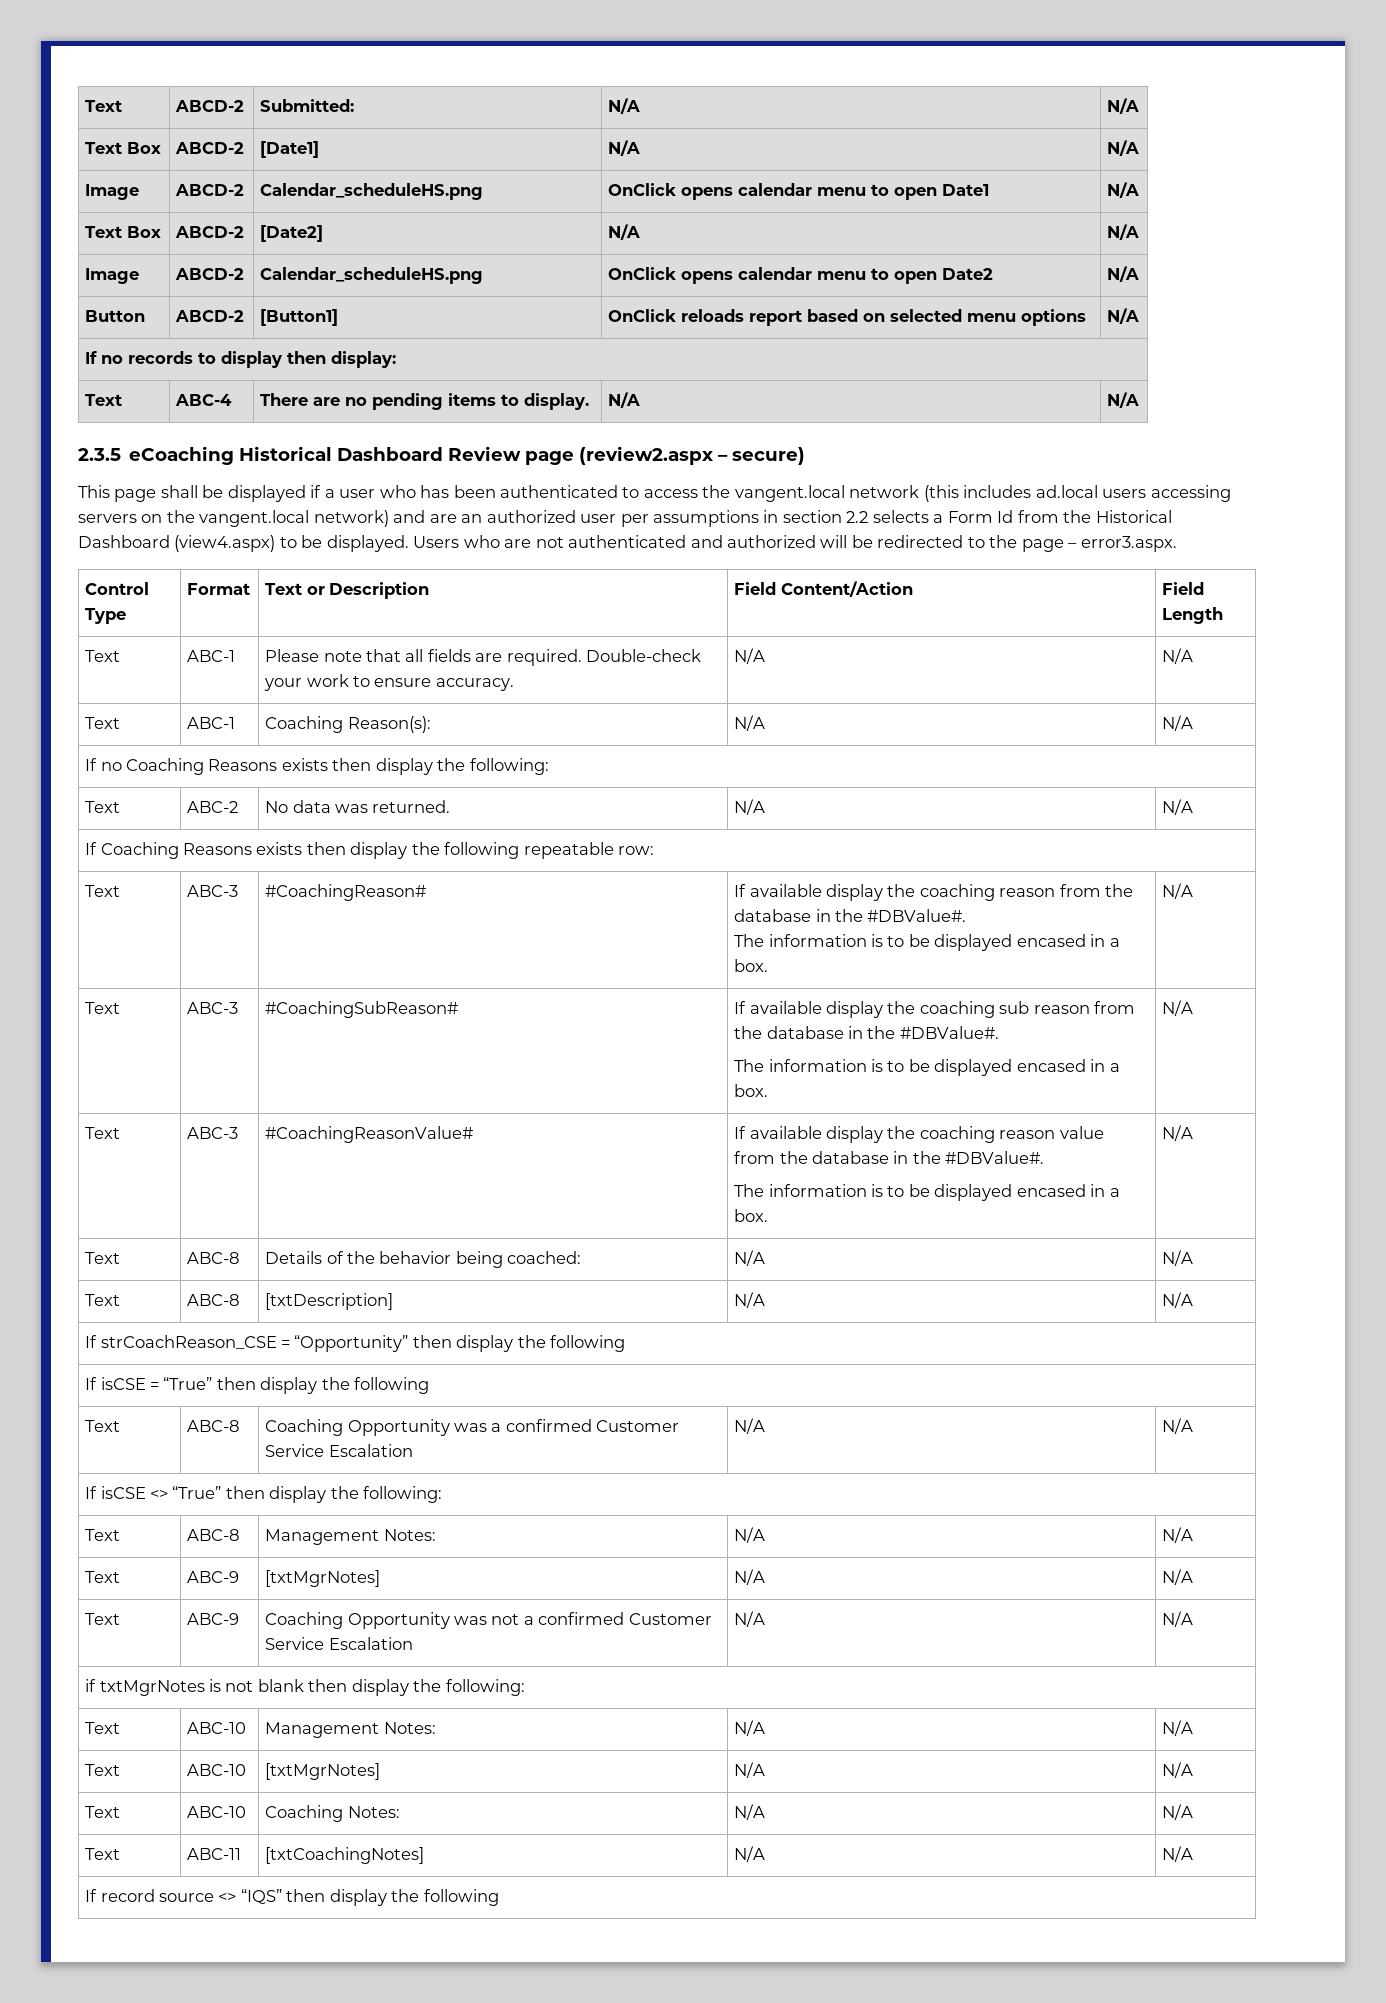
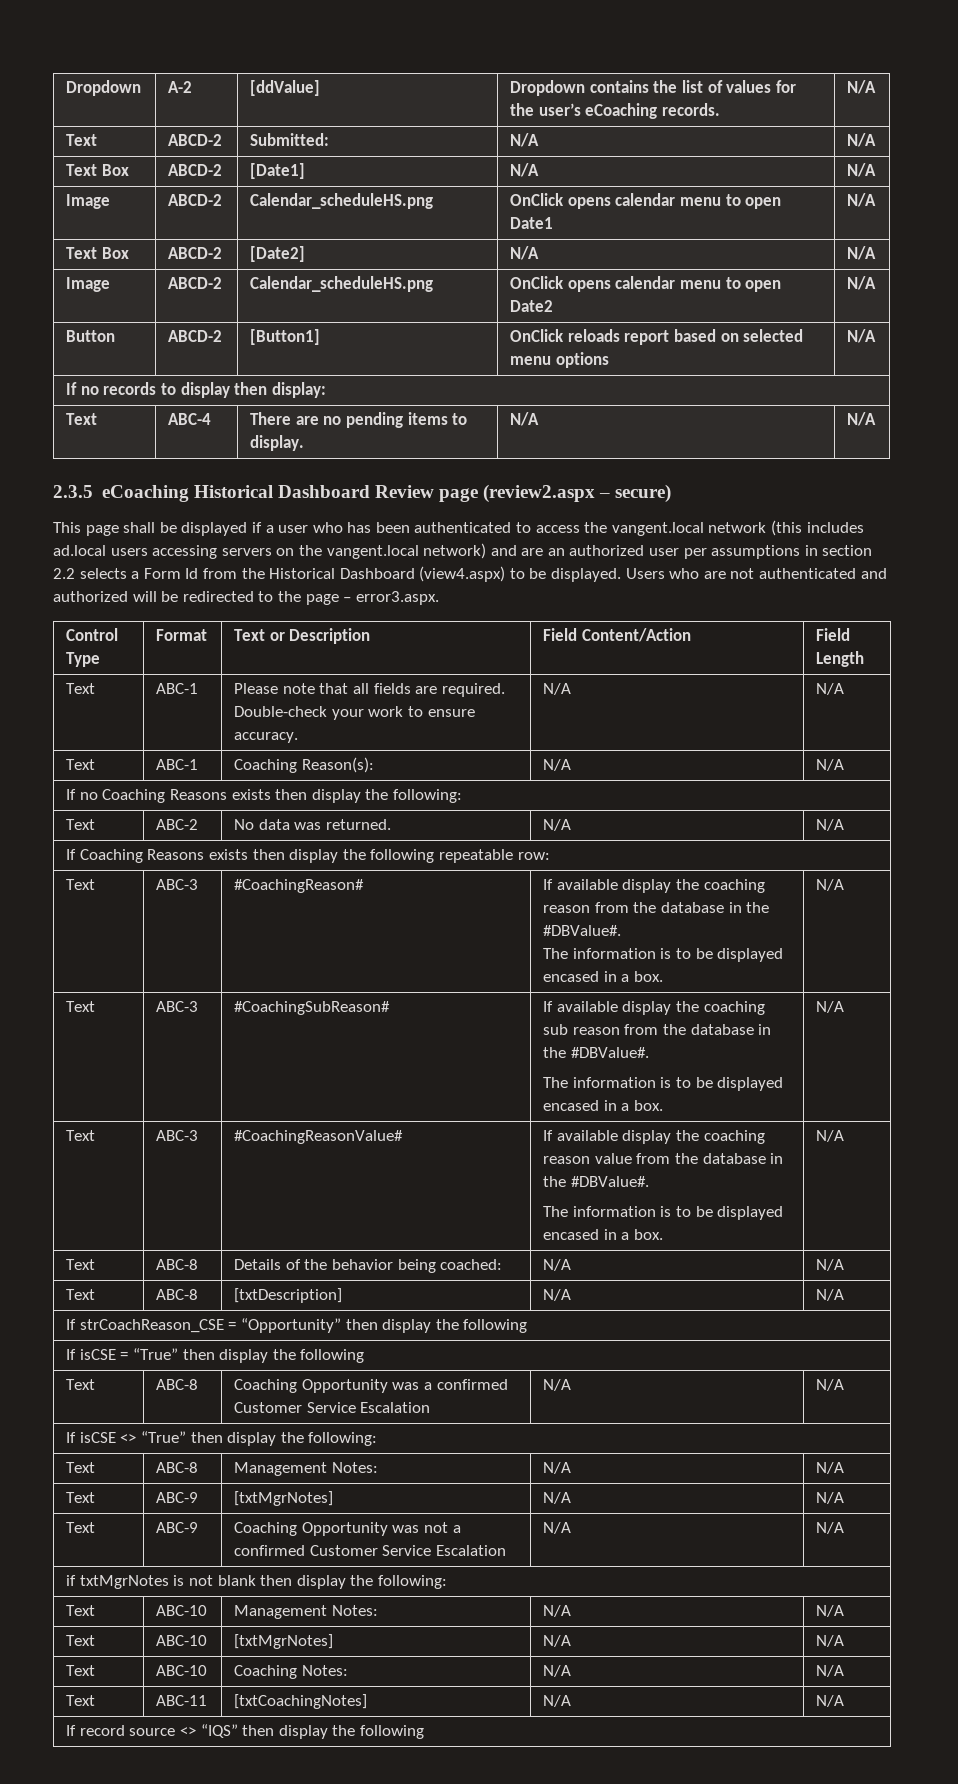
+ Dropdown | A-2 | [ddValue] | Dropdown contains the list of values for the user’s eCoaching records. | N/A

